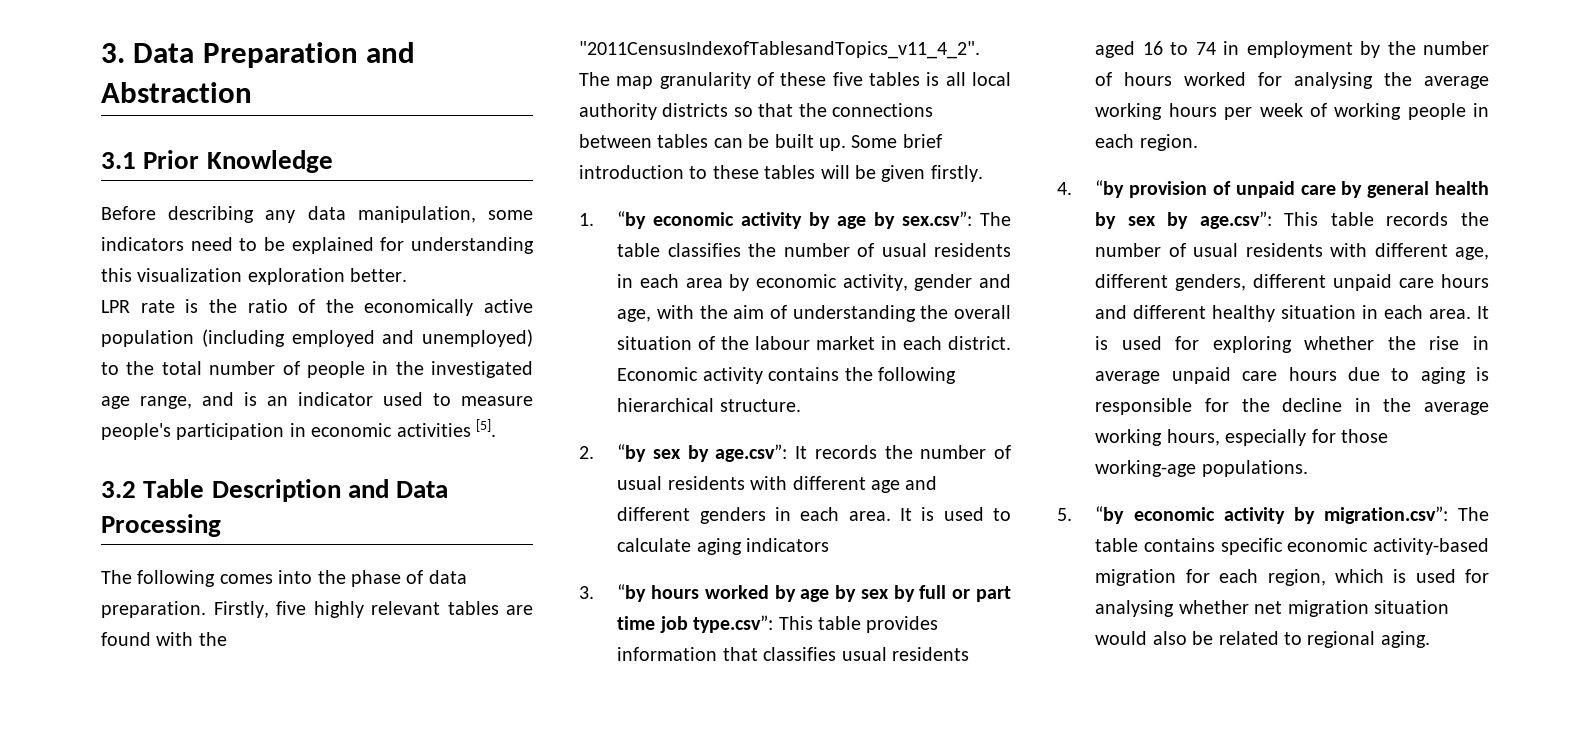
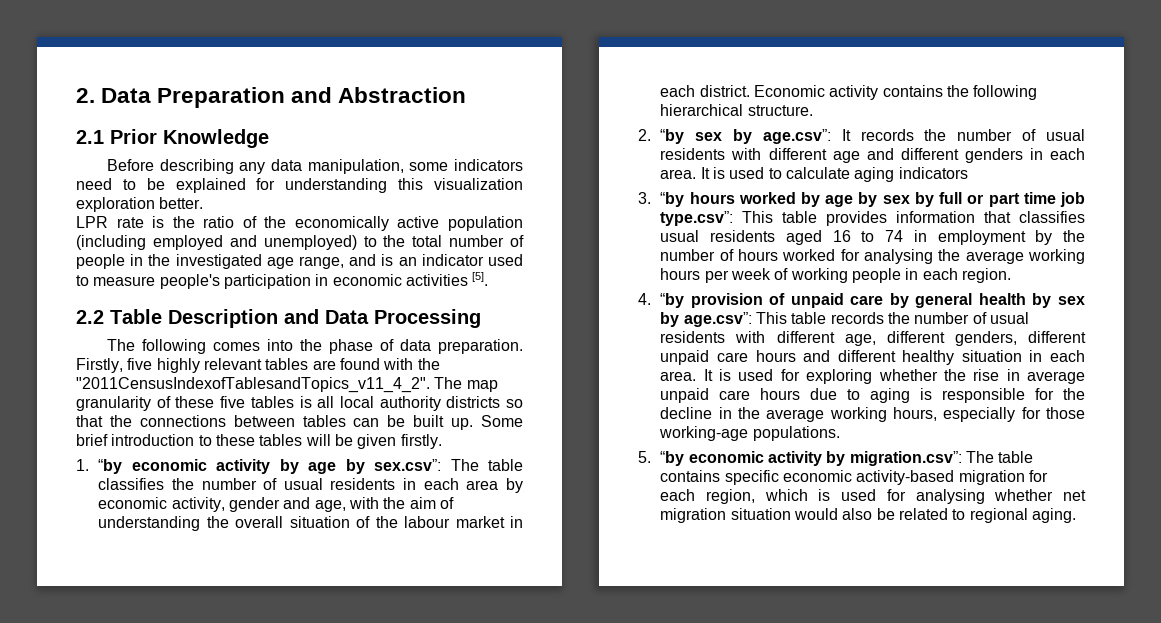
- 3. Data Preparation and Abstraction
+ 2. Data Preparation and Abstraction
- 3.1 Prior Knowledge
+ 2.1 Prior Knowledge
- 3.2 Table Description and Data Processing
+ 2.2 Table Description and Data Processing

